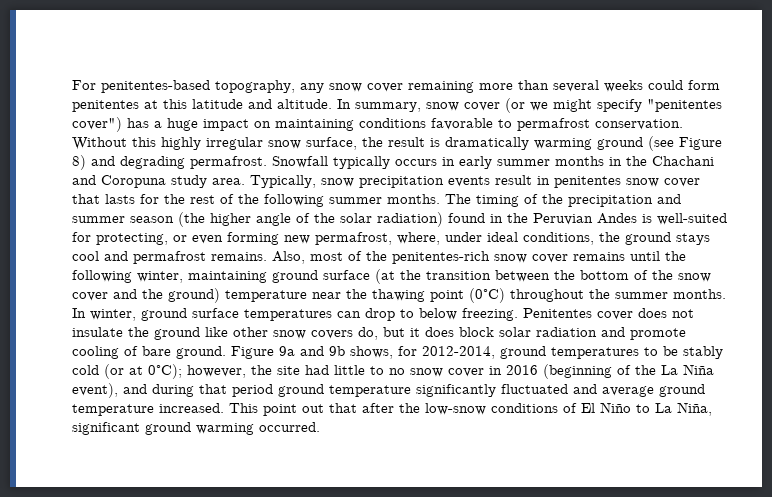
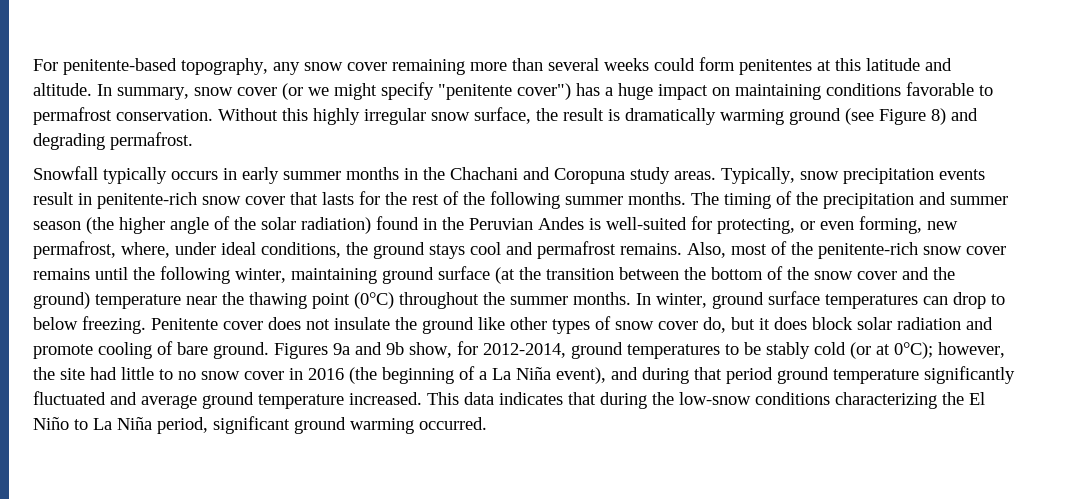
- For penitentes-based topography, any snow cover remaining more than several weeks could form penitentes at this latitude and altitude.
+ For penitente-based topography, any snow cover remaining more than several weeks could form penitentes at this latitude and altitude.
- In summary, snow cover (or we might specify "penitentes cover") has a huge impact on maintaining conditions favorable to permafrost conservation.
+ In summary, snow cover (or we might specify "penitente cover") has a huge impact on maintaining conditions favorable to permafrost conservation.
- Without this highly irregular snow surface, the result is dramatically warming ground (see Figure 8) and degrading permafrost. Snowfall typically occurs in early summer months in the Chachani and Coropuna study area.
+ Without this highly irregular snow surface, the result is dramatically warming ground (see Figure 8) and degrading permafrost.
+ Snowfall typically occurs in early summer months in the Chachani and Coropuna study areas.
- Typically, snow precipitation events result in penitentes snow cover that lasts for the rest of the following summer months.
+ Typically, snow precipitation events result in penitente-rich snow cover that lasts for the rest of the following summer months.
- The timing of the precipitation and summer season (the higher angle of the solar radiation) found in the Peruvian Andes is well-suited for protecting, or even forming new permafrost, where, under ideal conditions, the ground stays cool and permafrost remains.
+ The timing of the precipitation and summer season (the higher angle of the solar radiation) found in the Peruvian Andes is well-suited for protecting, or even forming, new permafrost, where, under ideal conditions, the ground stays cool and permafrost remains.
- Also, most of the penitentes-rich snow cover remains until the following winter, maintaining ground surface (at the transition between the bottom of the snow cover and the ground) temperature near the thawing point (0°C) throughout the summer months.
+ Also, most of the penitente-rich snow cover remains until the following winter, maintaining ground surface (at the transition between the bottom of the snow cover and the ground) temperature near the thawing point (0°C) throughout the summer months.
- Penitentes cover does not insulate the ground like other snow covers do, but it does block solar radiation and promote cooling of bare ground.
+ Penitente cover does not insulate the ground like other types of snow cover do, but it does block solar radiation and promote cooling of bare ground.
- Figure 9a and 9b shows, for 2012-2014, ground temperatures to be stably cold (or at 0°C); however, the site had little to no snow cover in 2016 (beginning of the La Niña event), and during that period ground temperature significantly fluctuated and average ground temperature increased.
+ Figures 9a and 9b show, for 2012-2014, ground temperatures to be stably cold (or at 0°C); however, the site had little to no snow cover in 2016 (the beginning of a La Niña event), and during that period ground temperature significantly fluctuated and average ground temperature increased.
- This point out that after the low-snow conditions of El Niño to La Niña, significant ground warming occurred.
+ This data indicates that during the low-snow conditions characterizing the El Niño to La Niña period, significant ground warming occurred.

